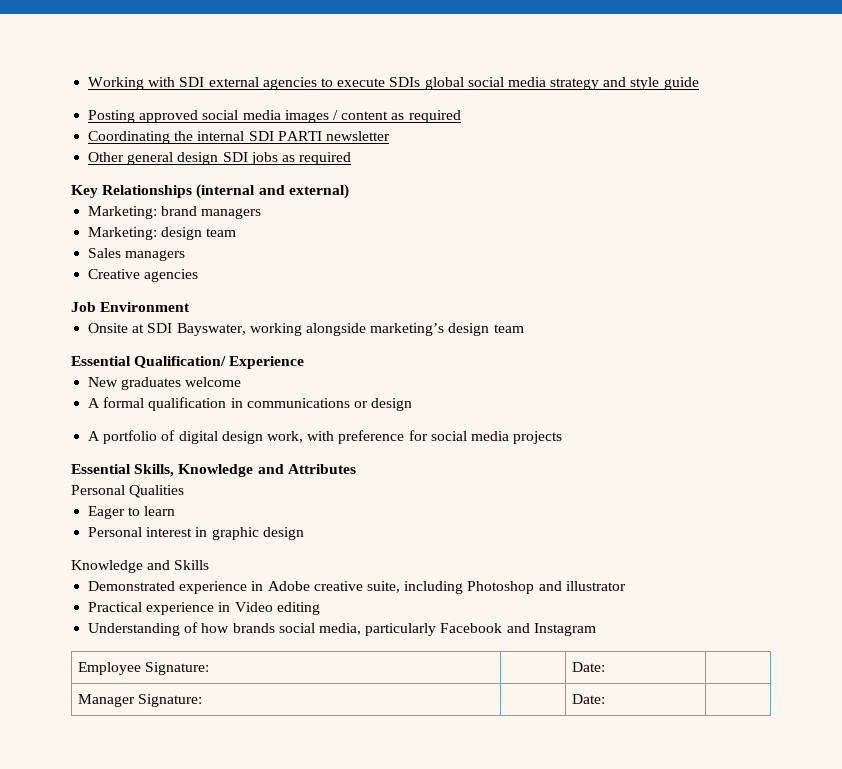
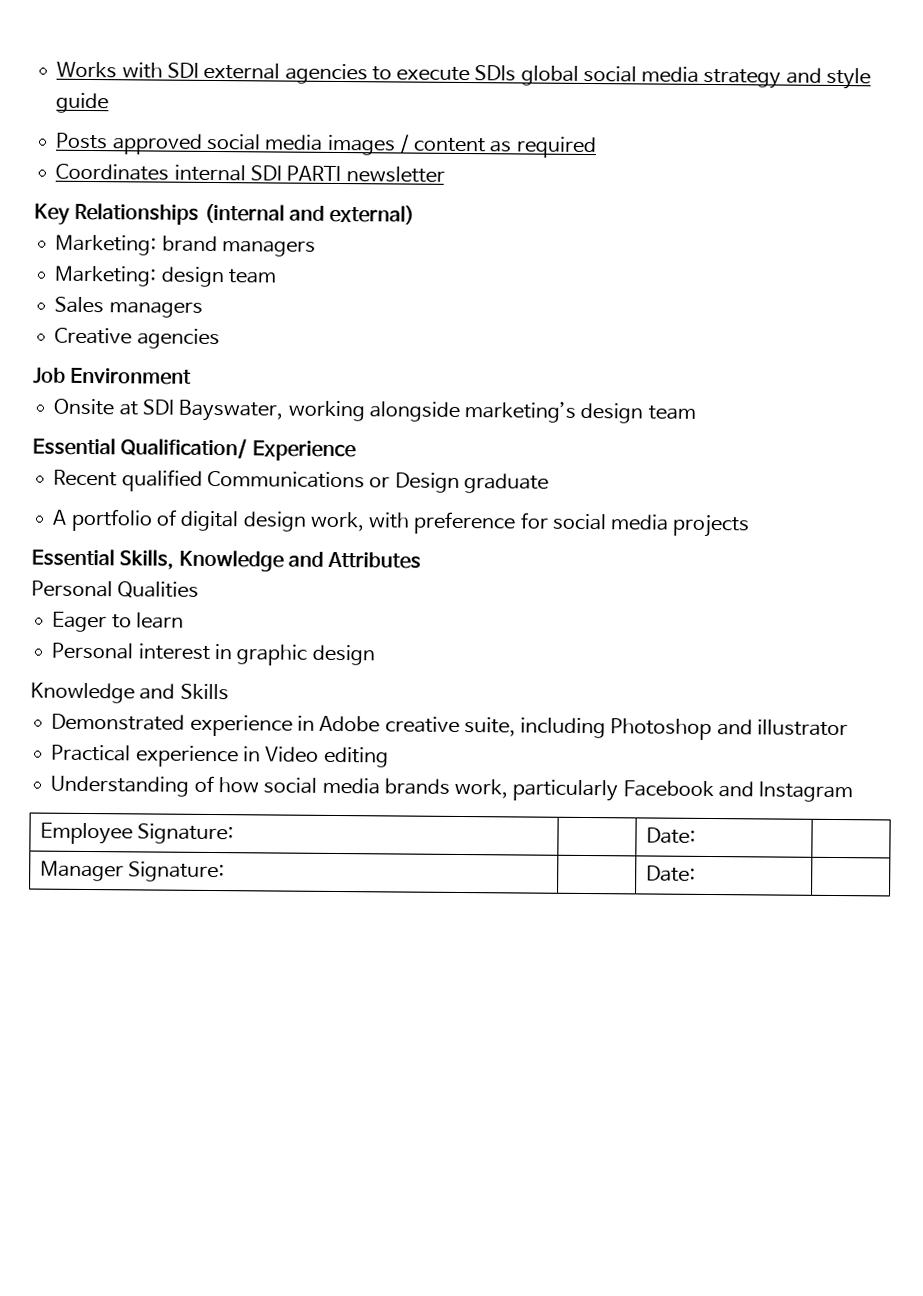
- Working with SDI external agencies to execute SDIs global social media strategy and style guide
+ Works with SDI external agencies to execute SDIs global social media strategy and style guide
- Posting approved social media images / content as required
+ Posts approved social media images / content as required
- Coordinating the internal SDI PARTI newsletter
+ Coordinates internal SDI PARTI newsletter
- Other general design SDI jobs as required
- New graduates welcome
- A formal qualification in communications or design
+ Recent qualified Communications or Design graduate
- Understanding of how brands social media, particularly Facebook and Instagram
+ Understanding of how social media brands work, particularly Facebook and Instagram

